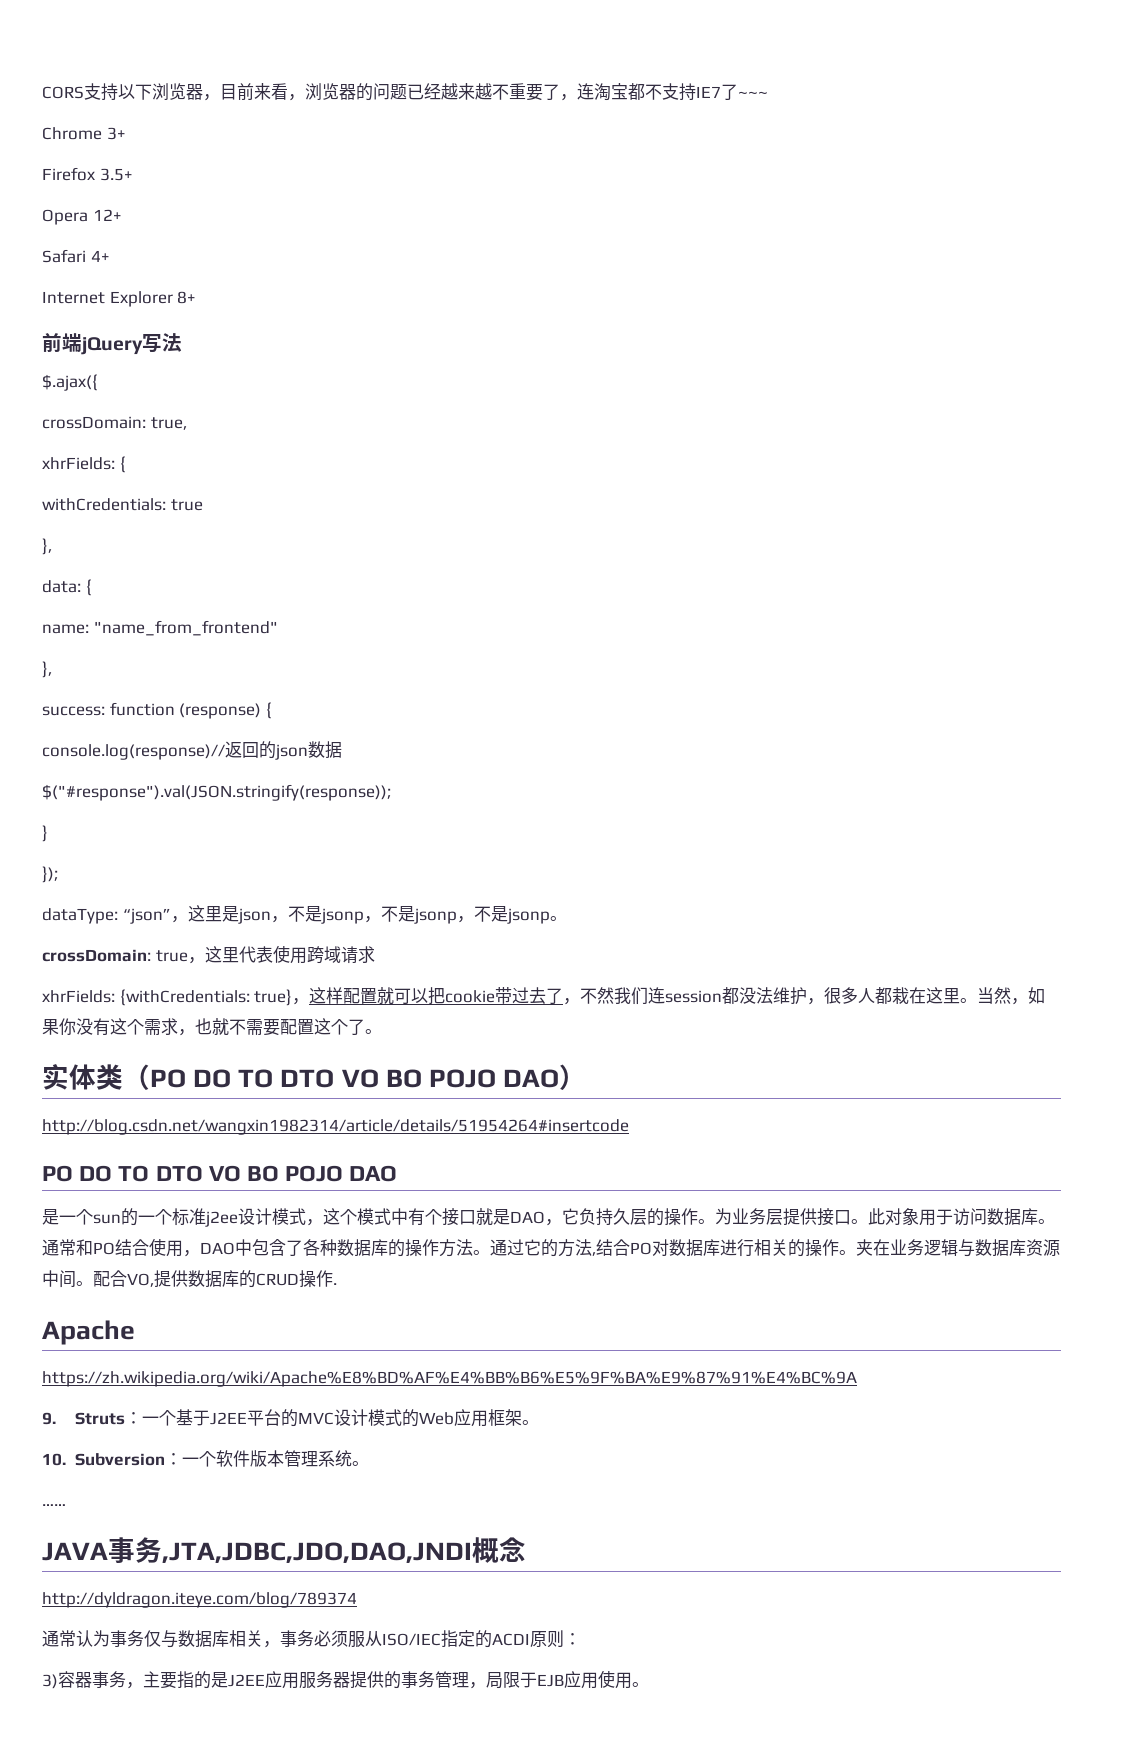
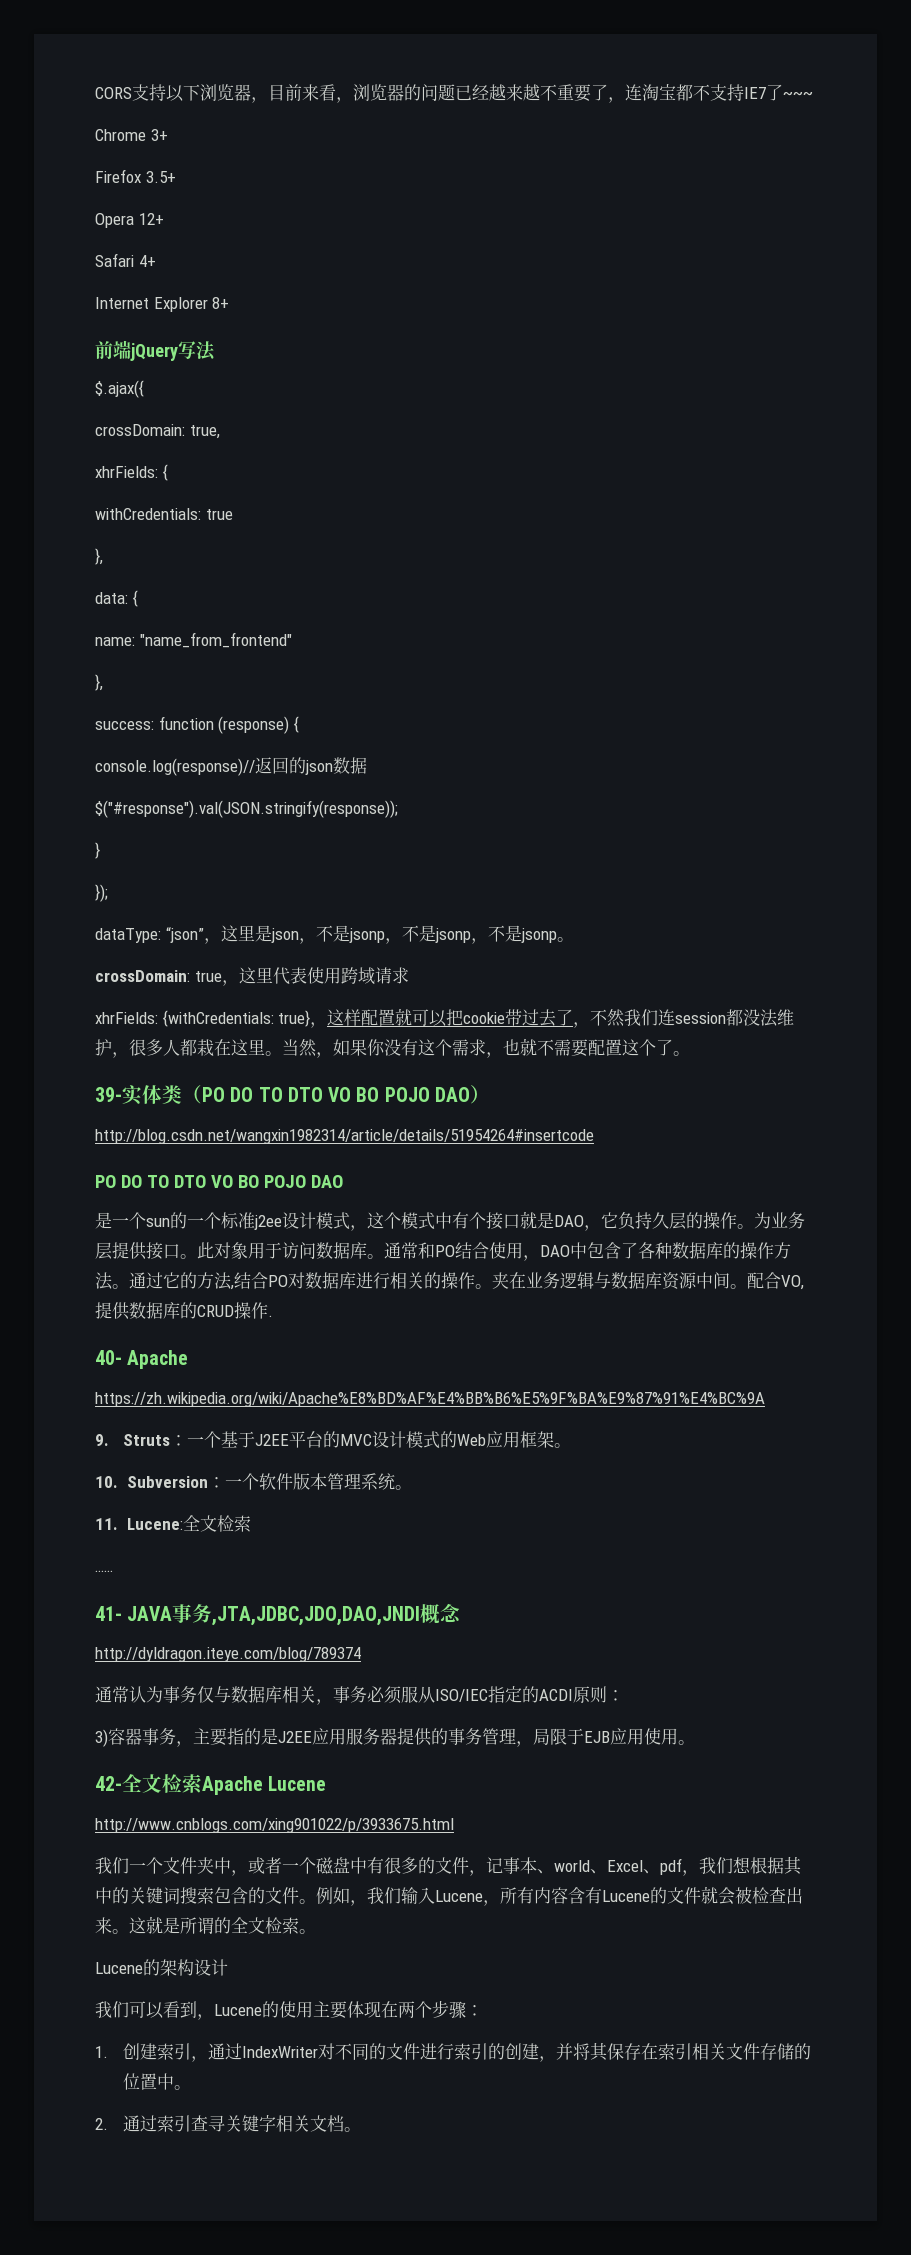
- 实体类（PO DO TO DTO VO BO POJO DAO）
+ 39-实体类（PO DO TO DTO VO BO POJO DAO）
- Apache
+ 40- Apache
+ 11. Lucene:全文检索
- JAVA事务,JTA,JDBC,JDO,DAO,JNDI概念
+ 41- JAVA事务,JTA,JDBC,JDO,DAO,JNDI概念
+ 42-全文检索Apache Lucene
+ http://www.cnblogs.com/xing901022/p/3933675.html
+ 我们一个文件夹中，或者一个磁盘中有很多的文件，记事本、world、Excel、pdf，我们想根据其中的关键词搜索包含的文件。例如，我们输入Lucene，所有内容含有Lucene的文件就会被检查出来。这就是所谓的全文检索。
+ Lucene的架构设计
+ 我们可以看到，Lucene的使用主要体现在两个步骤：
+ 1.创建索引，通过IndexWriter对不同的文件进行索引的创建，并将其保存在索引相关文件存储的位置中。
+ 2.通过索引查寻关键字相关文档。

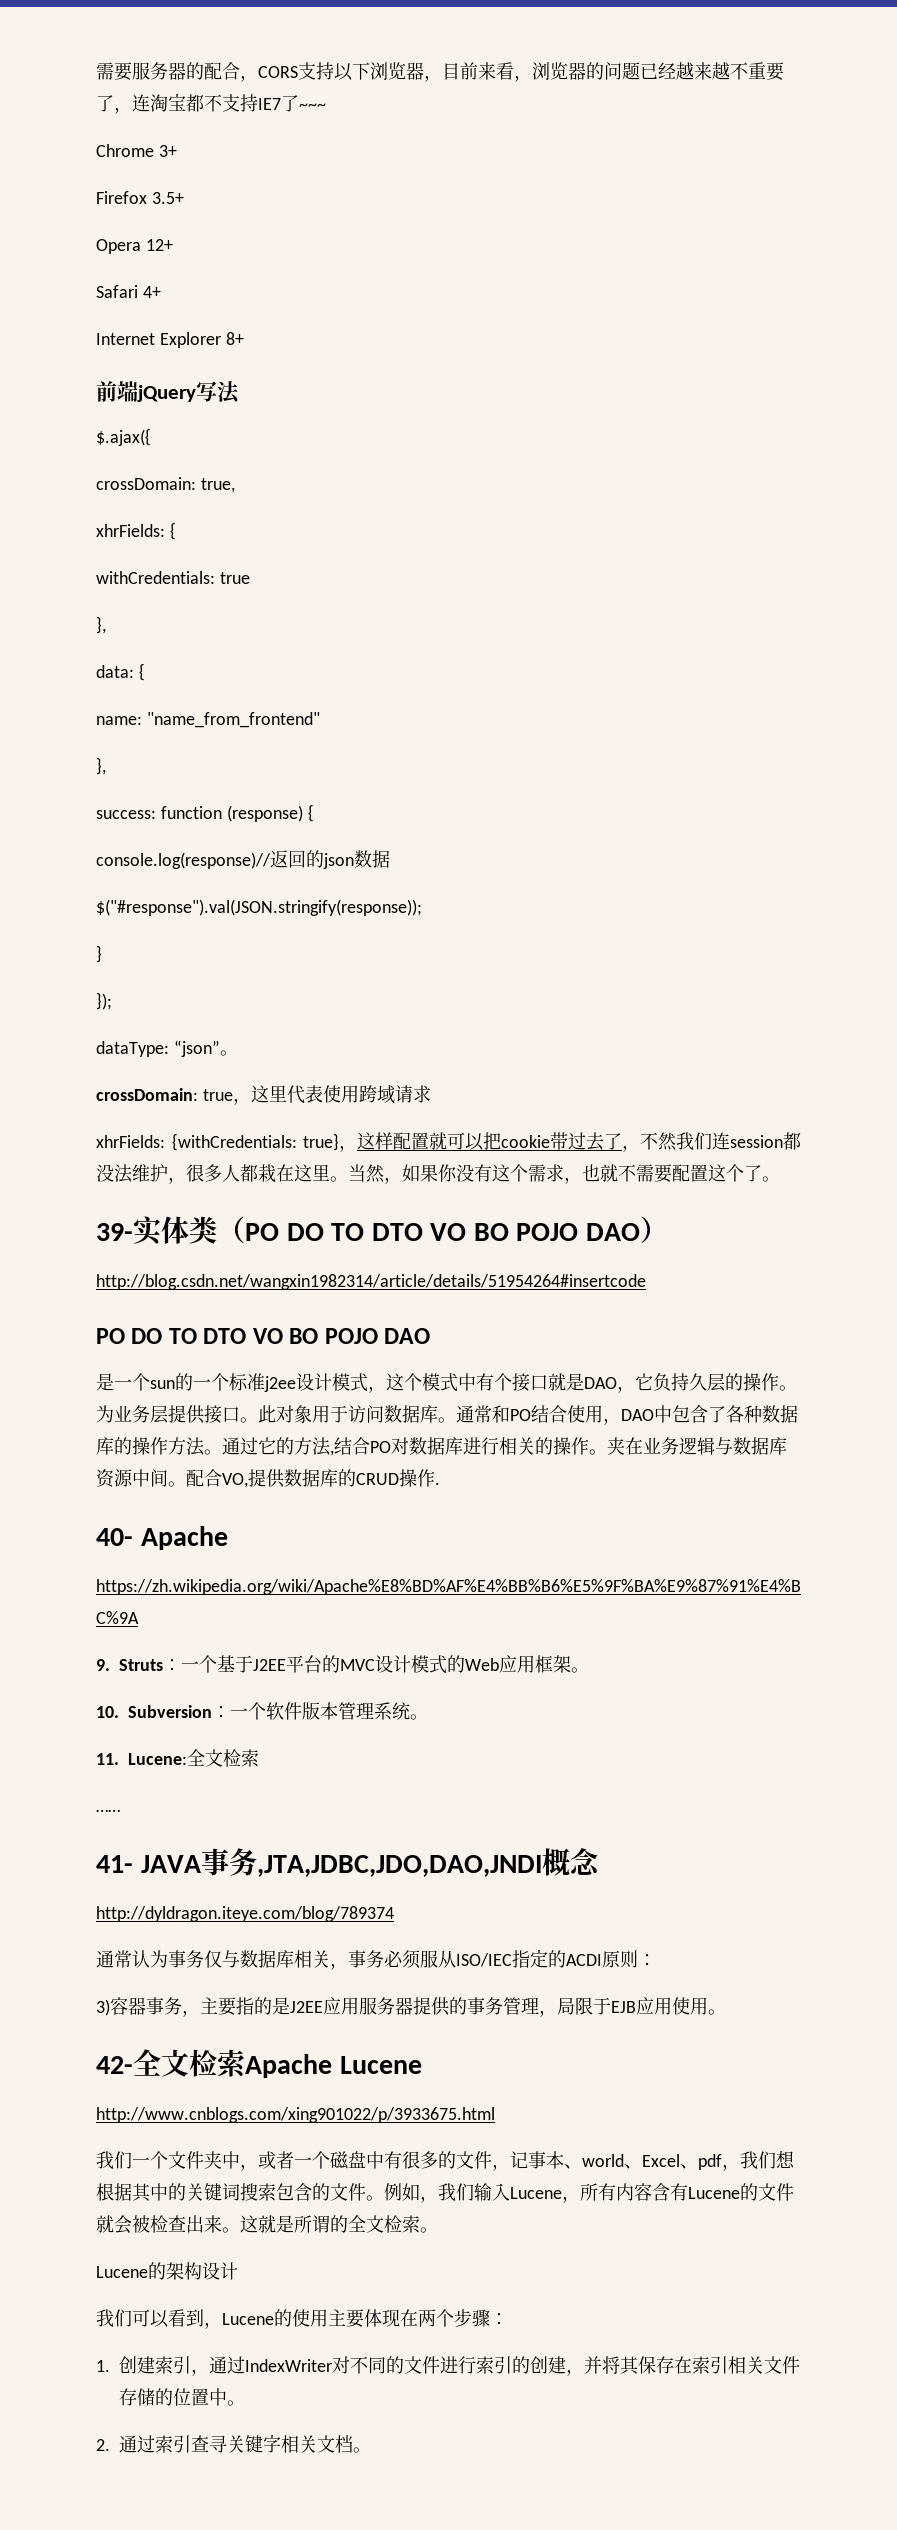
- CORS支持以下浏览器，目前来看，浏览器的问题已经越来越不重要了，连淘宝都不支持IE7了~~~
+ 需要服务器的配合，CORS支持以下浏览器，目前来看，浏览器的问题已经越来越不重要了，连淘宝都不支持IE7了~~~
- dataType: “json”，这里是json，不是jsonp，不是jsonp，不是jsonp。
+ dataType: “json”。

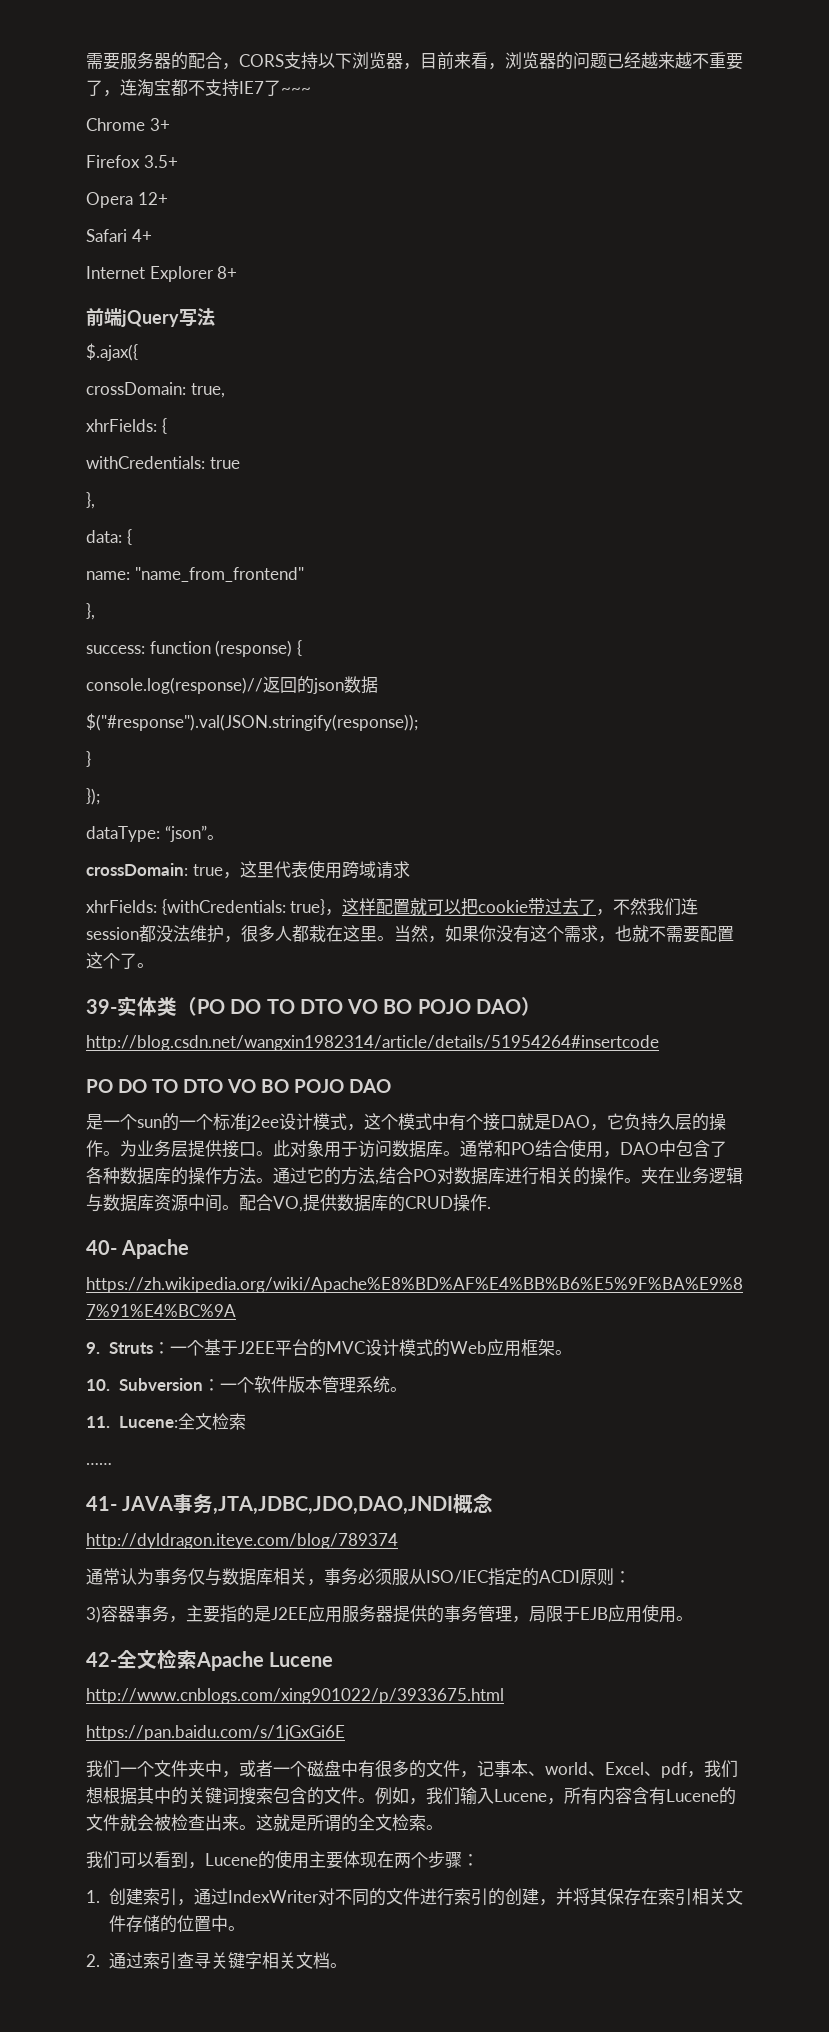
+ https://pan.baidu.com/s/1jGxGi6E
- Lucene的架构设计

